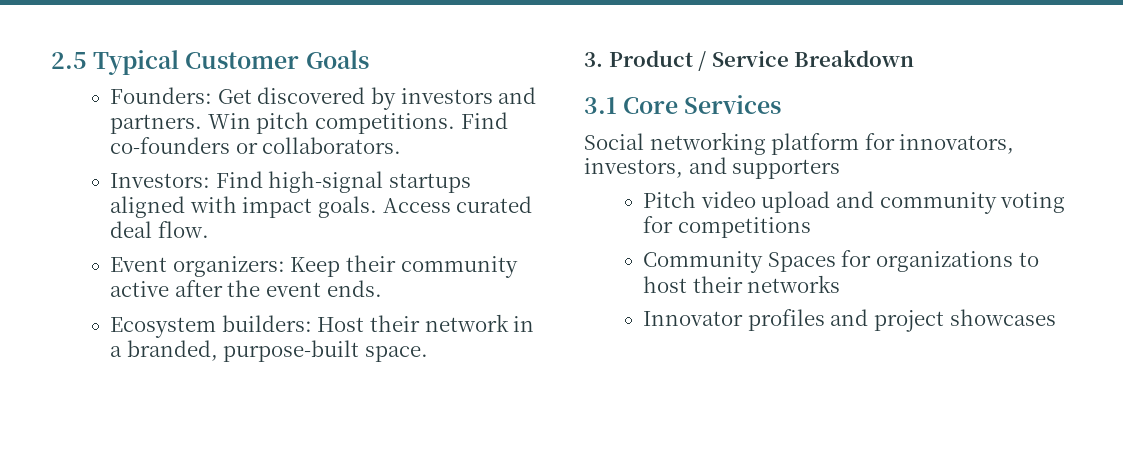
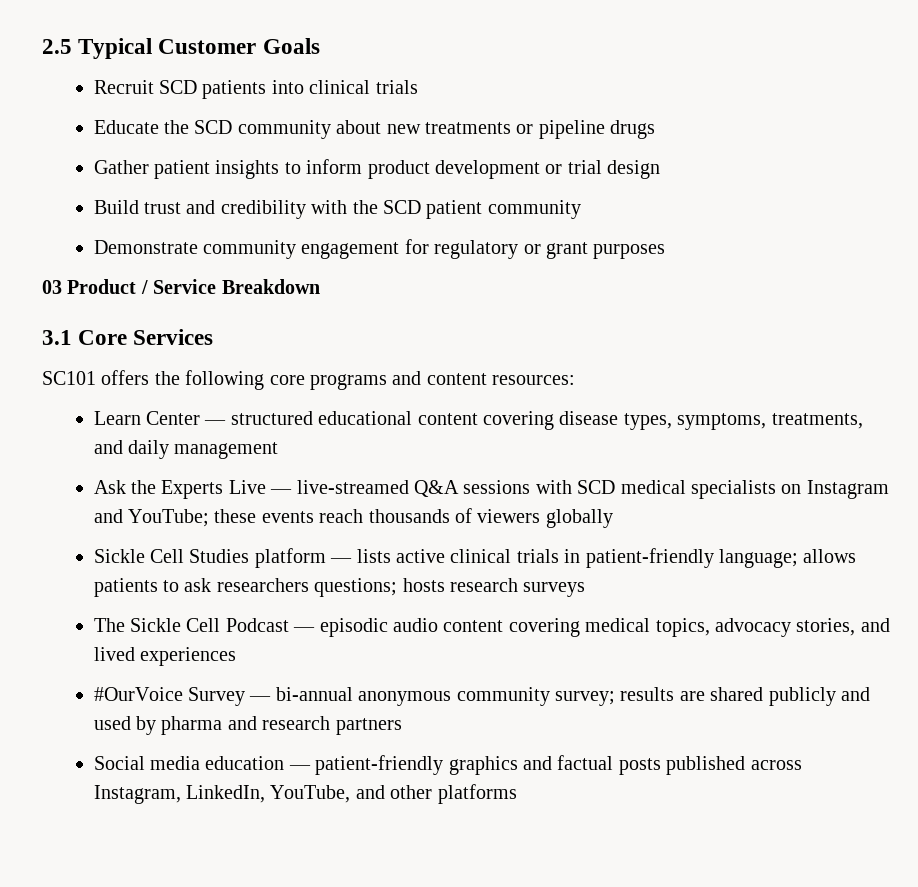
- Founders: Get discovered by investors and partners. Win pitch competitions. Find co-founders or collaborators.
- Investors: Find high-signal startups aligned with impact goals. Access curated deal flow.
- Event organizers: Keep their community active after the event ends.
- Ecosystem builders: Host their network in a branded, purpose-built space.
- 3. Product / Service Breakdown
+ Recruit SCD patients into clinical trials
+ Educate the SCD community about new treatments or pipeline drugs
+ Gather patient insights to inform product development or trial design
+ Build trust and credibility with the SCD patient community
+ Demonstrate community engagement for regulatory or grant purposes
+ 03 Product / Service Breakdown
- Social networking platform for innovators, investors, and supporters
- Pitch video upload and community voting for competitions
- Community Spaces for organizations to host their networks
- Innovator profiles and project showcases
+ SC101 offers the following core programs and content resources:
+ Learn Center — structured educational content covering disease types, symptoms, treatments, and daily management
+ Ask the Experts Live — live-streamed Q&A sessions with SCD medical specialists on Instagram and YouTube; these events reach thousands of viewers globally
+ Sickle Cell Studies platform — lists active clinical trials in patient-friendly language; allows patients to ask researchers questions; hosts research surveys
+ The Sickle Cell Podcast — episodic audio content covering medical topics, advocacy stories, and lived experiences
+ #OurVoice Survey — bi-annual anonymous community survey; results are shared publicly and used by pharma and research partners
+ Social media education — patient-friendly graphics and factual posts published across Instagram, LinkedIn, YouTube, and other platforms

